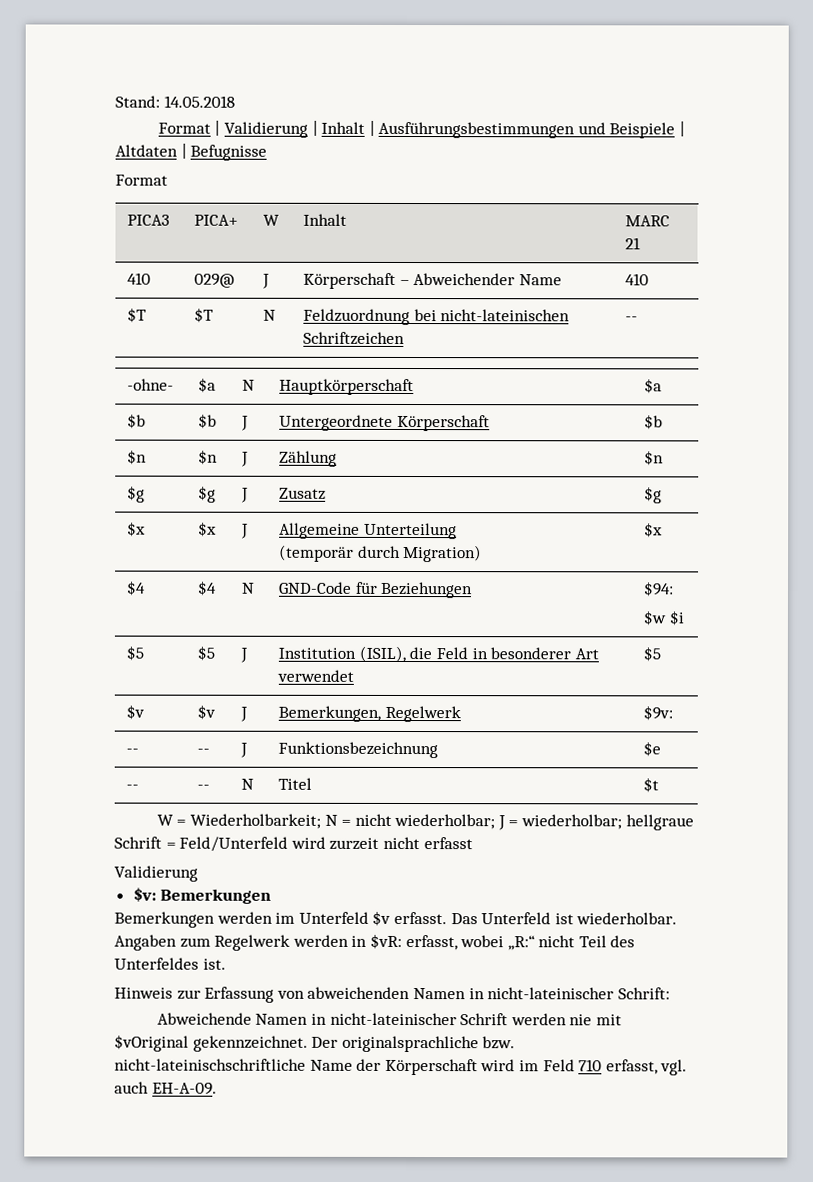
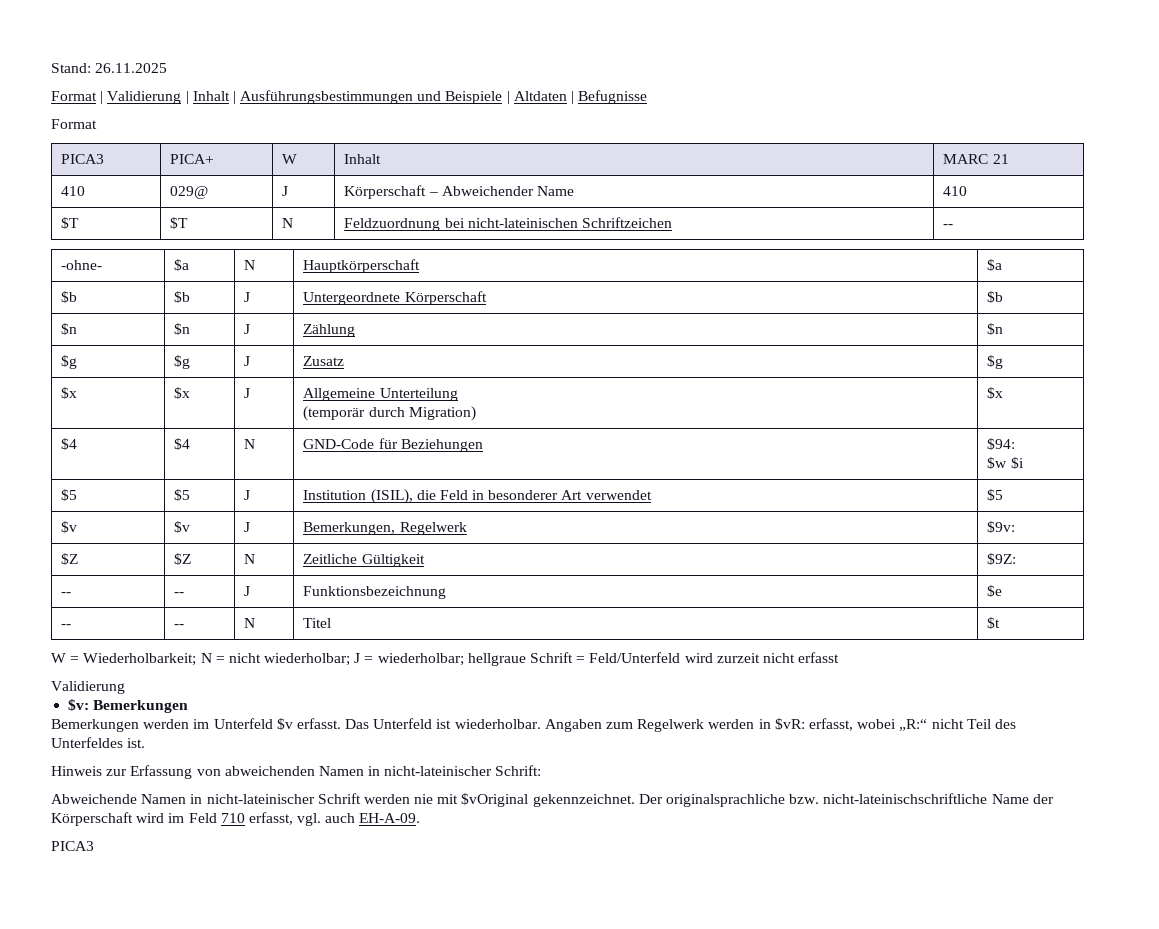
- Stand: 14.05.2018
+ Stand: 26.11.2025
+ $Z | $Z | N | Zeitliche Gültigkeit | $9Z:
  Der originalsprachliche bzw. nicht-lateinischschriftliche Name der Körperschaft wird im Feld 710 erfasst, vgl. auch EH-A-09.
+ PICA3

